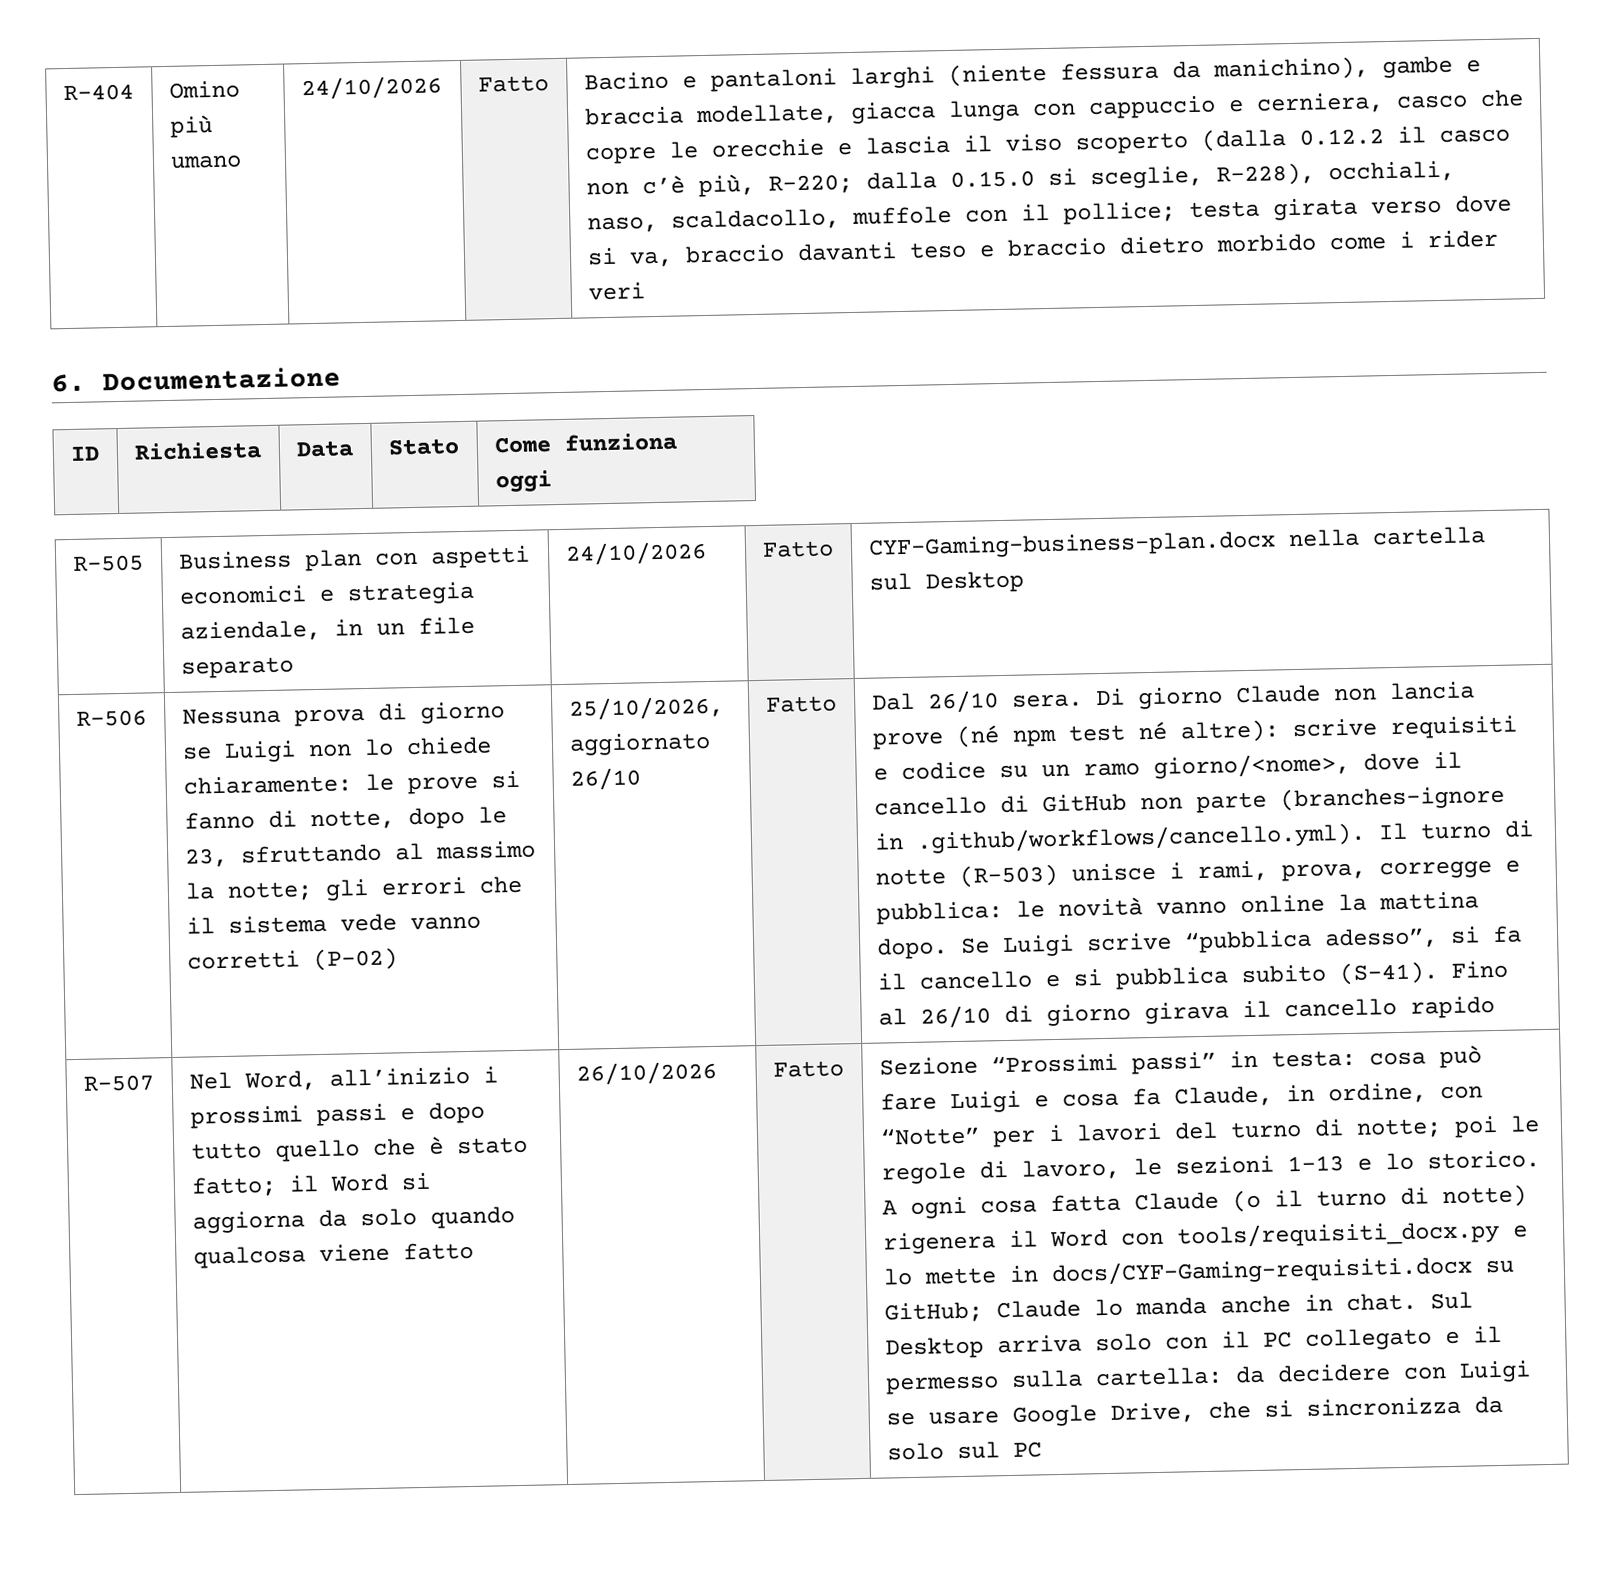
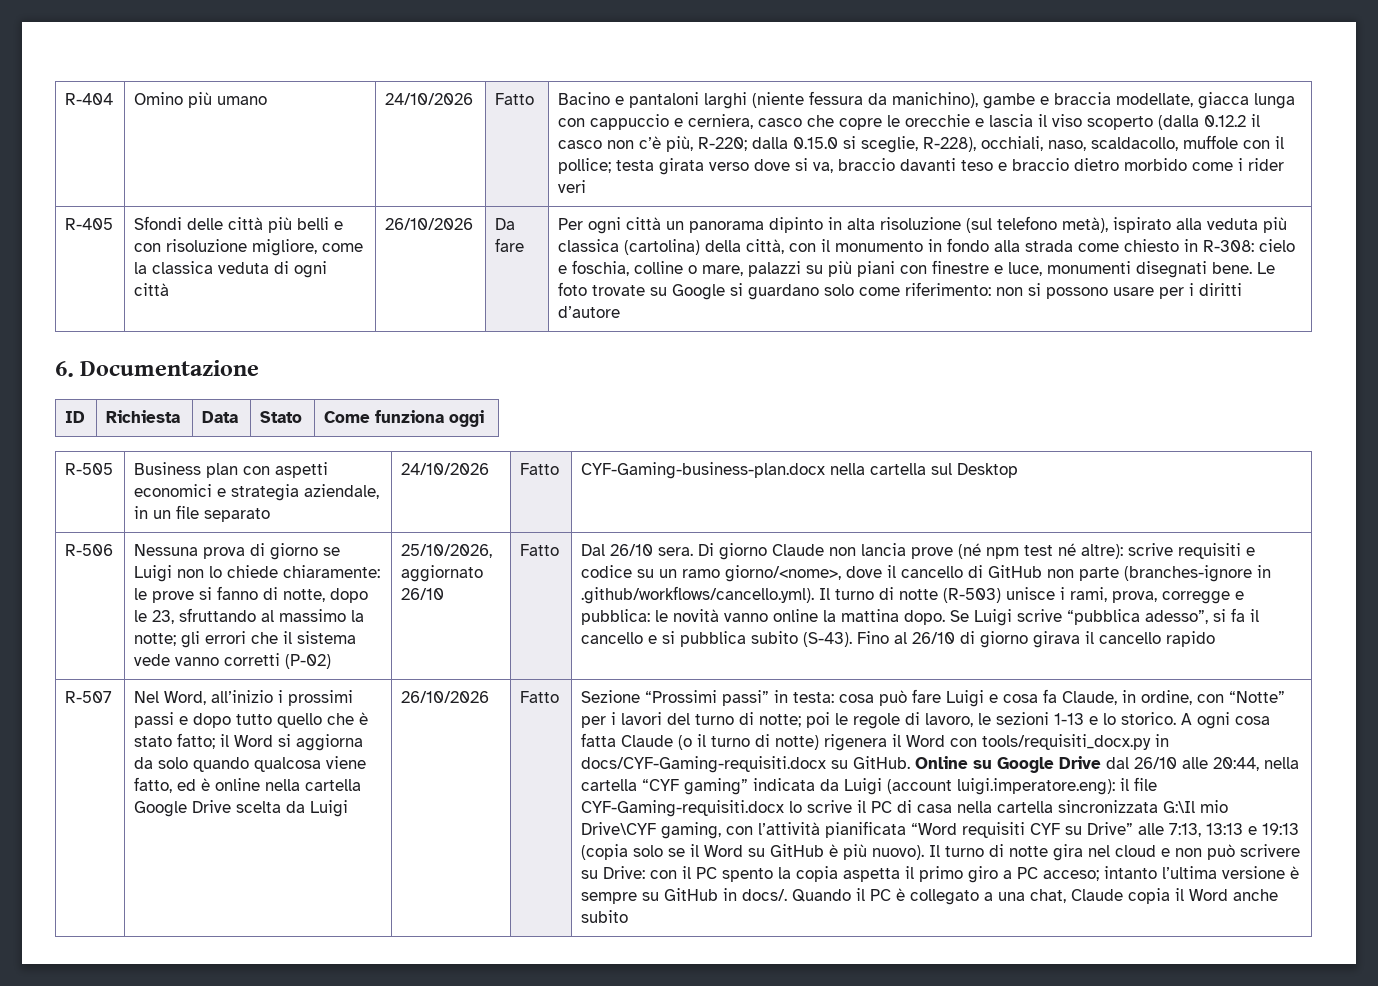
+ R-405 | Sfondi delle città più belli e con risoluzione migliore, come la classica veduta di ogni città | 26/10/2026 | Da fare | Per ogni città un panorama dipinto in alta risoluzione (sul telefono metà), ispirato alla veduta più classica (cartolina) della città, con il monumento in fondo alla strada come chiesto in R-308: cielo e foschia, colline o mare, palazzi su più piani con finestre e luce, monumenti disegnati bene. Le foto trovate su Google si guardano solo come riferimento: non si possono usare per i diritti d’autore
- Se Luigi scrive “pubblica adesso”, si fa il cancello e si pubblica subito (S-41).
+ Se Luigi scrive “pubblica adesso”, si fa il cancello e si pubblica subito (S-43).
- Nel Word, all’inizio i prossimi passi e dopo tutto quello che è stato fatto; il Word si aggiorna da solo quando qualcosa viene fatto
+ Nel Word, all’inizio i prossimi passi e dopo tutto quello che è stato fatto; il Word si aggiorna da solo quando qualcosa viene fatto, ed è online nella cartella Google Drive scelta da Luigi
- A ogni cosa fatta Claude (o il turno di notte) rigenera il Word con tools/requisiti_docx.py e lo mette in docs/CYF-Gaming-requisiti.docx su GitHub; Claude lo manda anche in chat. Sul Desktop arriva solo con il PC collegato e il permesso sulla cartella: da decidere con Luigi se usare Google Drive, che si sincronizza da solo sul PC
+ A ogni cosa fatta Claude (o il turno di notte) rigenera il Word con tools/requisiti_docx.py in docs/CYF-Gaming-requisiti.docx su GitHub. Online su Google Drive dal 26/10 alle 20:44, nella cartella “CYF gaming” indicata da Luigi (account luigi.imperatore.eng): il file CYF-Gaming-requisiti.docx lo scrive il PC di casa nella cartella sincronizzata G:\Il mio Drive\CYF gaming, con l’attività pianificata “Word requisiti CYF su Drive” alle 7:13, 13:13 e 19:13 (copia solo se il Word su GitHub è più nuovo). Il turno di notte gira nel cloud e non può scrivere su Drive: con il PC spento la copia aspetta il primo giro a PC acceso; intanto l’ultima versione è sempre su GitHub in docs/. Quando il PC è collegato a una chat, Claude copia il Word anche subito

